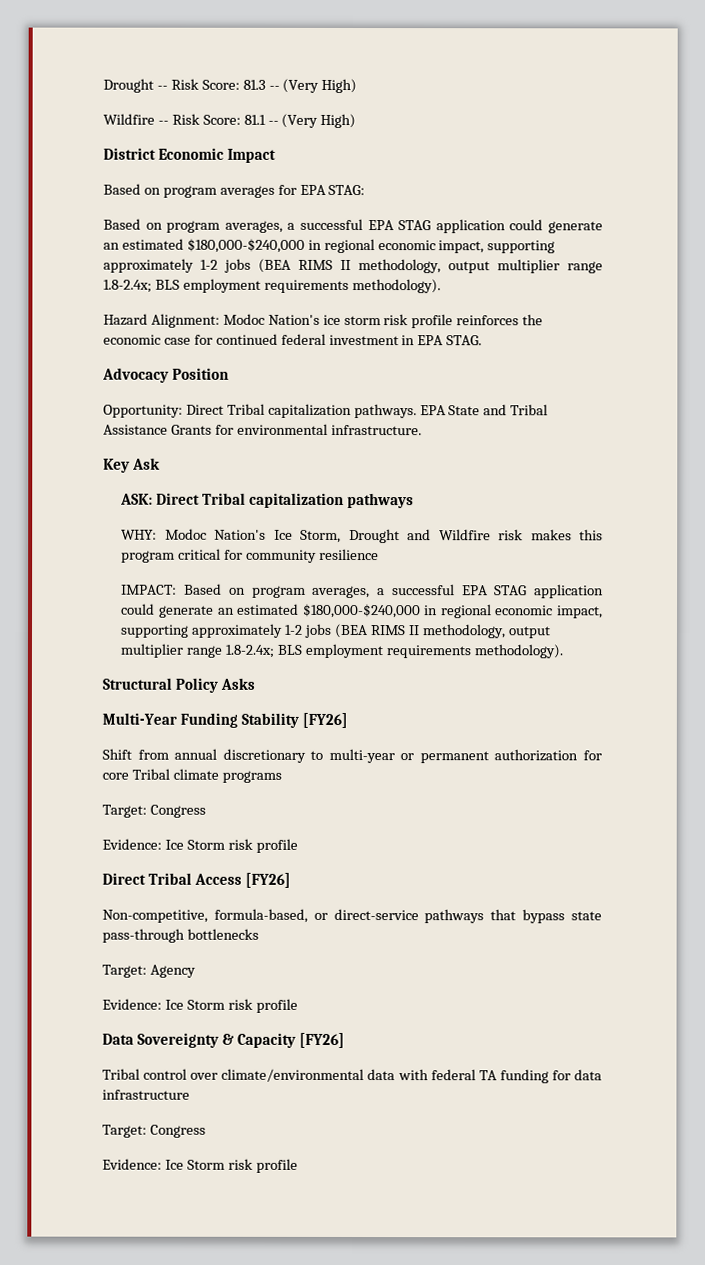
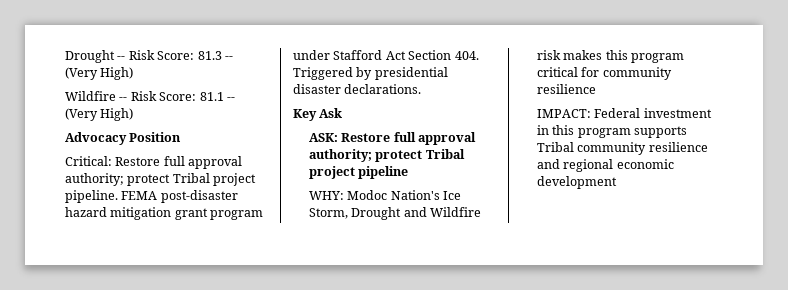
- District Economic Impact
- Based on program averages for EPA STAG:
- Based on program averages, a successful EPA STAG application could generate an estimated $180,000-$240,000 in regional economic impact, supporting approximately 1-2 jobs (BEA RIMS II methodology, output multiplier range 1.8-2.4x; BLS employment requirements methodology).
- Hazard Alignment: Modoc Nation's ice storm risk profile reinforces the economic case for continued federal investment in EPA STAG.
  Advocacy Position
- Opportunity: Direct Tribal capitalization pathways. EPA State and Tribal Assistance Grants for environmental infrastructure.
+ Critical: Restore full approval authority; protect Tribal project pipeline. FEMA post-disaster hazard mitigation grant program under Stafford Act Section 404. Triggered by presidential disaster declarations.
  Key Ask
- ASK: Direct Tribal capitalization pathways
+ ASK: Restore full approval authority; protect Tribal project pipeline
- IMPACT: Based on program averages, a successful EPA STAG application could generate an estimated $180,000-$240,000 in regional economic impact, supporting approximately 1-2 jobs (BEA RIMS II methodology, output multiplier range 1.8-2.4x; BLS employment requirements methodology).
- Structural Policy Asks
- Multi-Year Funding Stability [FY26]
- Shift from annual discretionary to multi-year or permanent authorization for core Tribal climate programs
- Target: Congress
- Evidence: Ice Storm risk profile
- Direct Tribal Access [FY26]
- Non-competitive, formula-based, or direct-service pathways that bypass state pass-through bottlenecks
- Target: Agency
- Evidence: Ice Storm risk profile
- Data Sovereignty & Capacity [FY26]
- Tribal control over climate/environmental data with federal TA funding for data infrastructure
- Target: Congress
- Evidence: Ice Storm risk profile
+ IMPACT: Federal investment in this program supports Tribal community resilience and regional economic development

